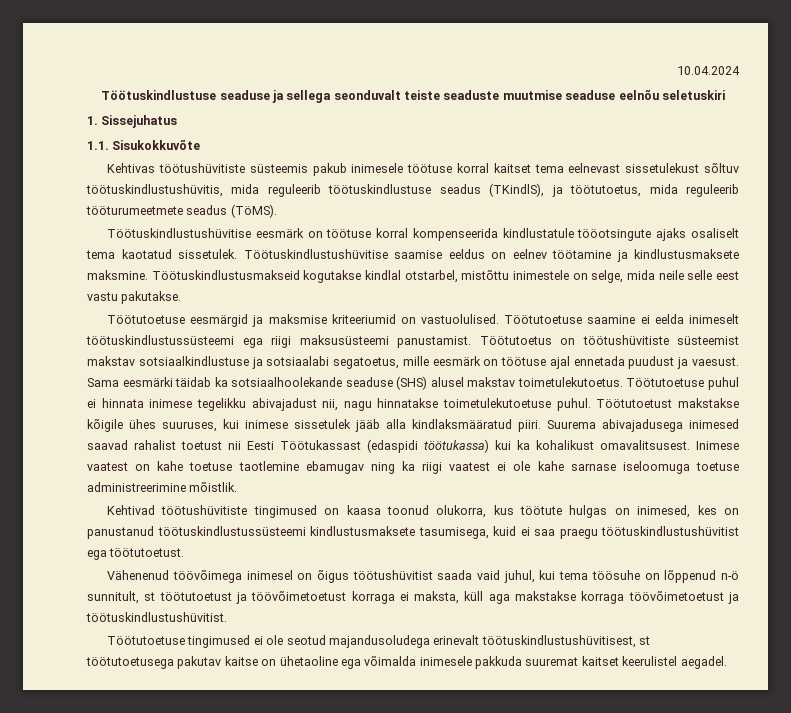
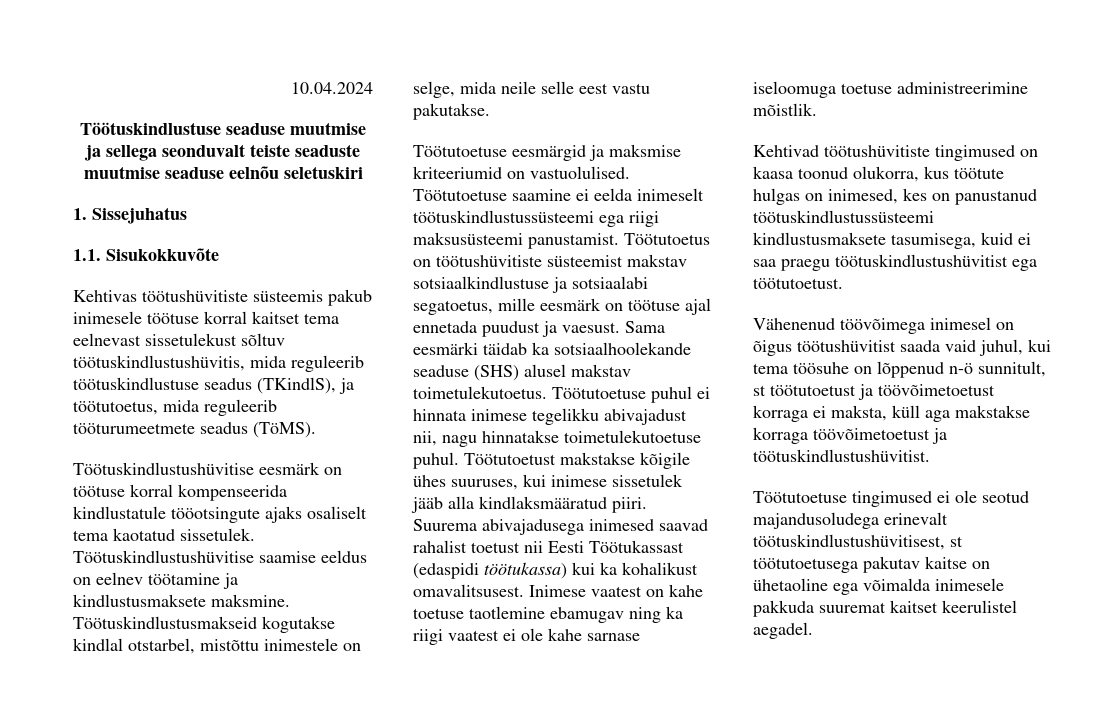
- Töötuskindlustuse seaduse ja sellega seonduvalt teiste seaduste muutmise seaduse eelnõu seletuskiri
+ Töötuskindlustuse seaduse muutmise ja sellega seonduvalt teiste seaduste muutmise seaduse eelnõu seletuskiri

